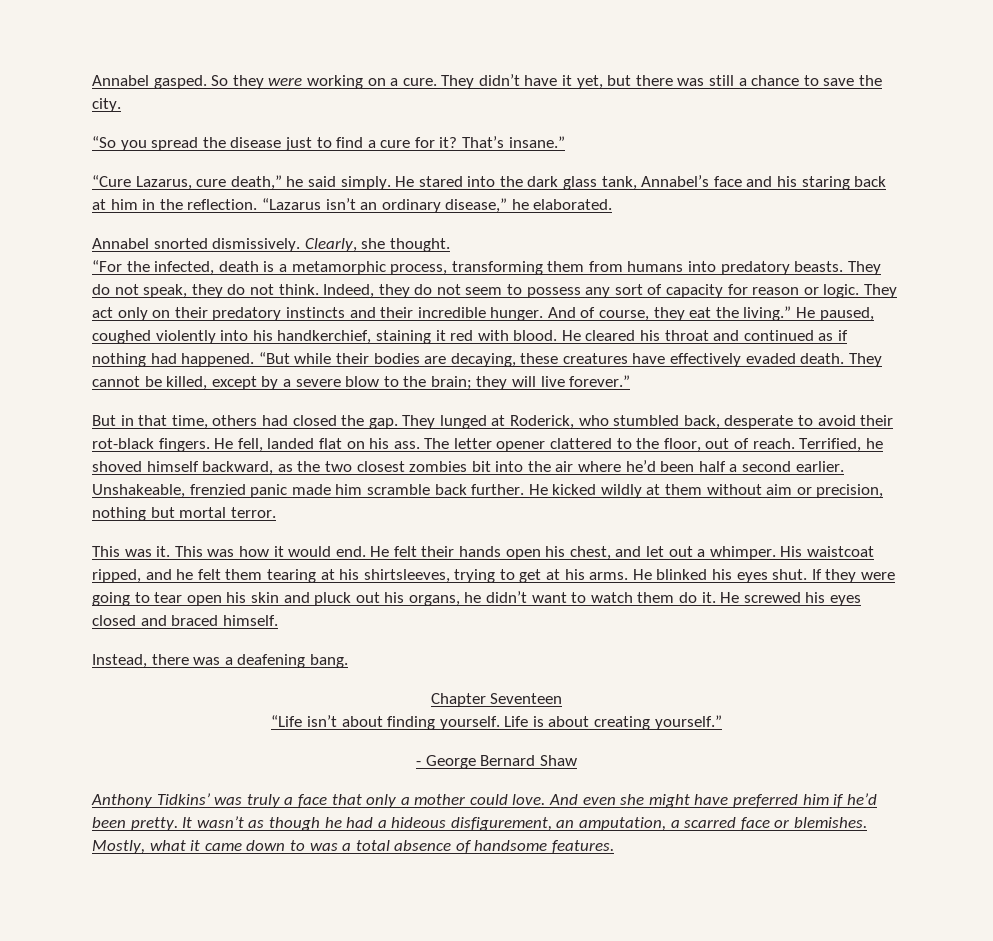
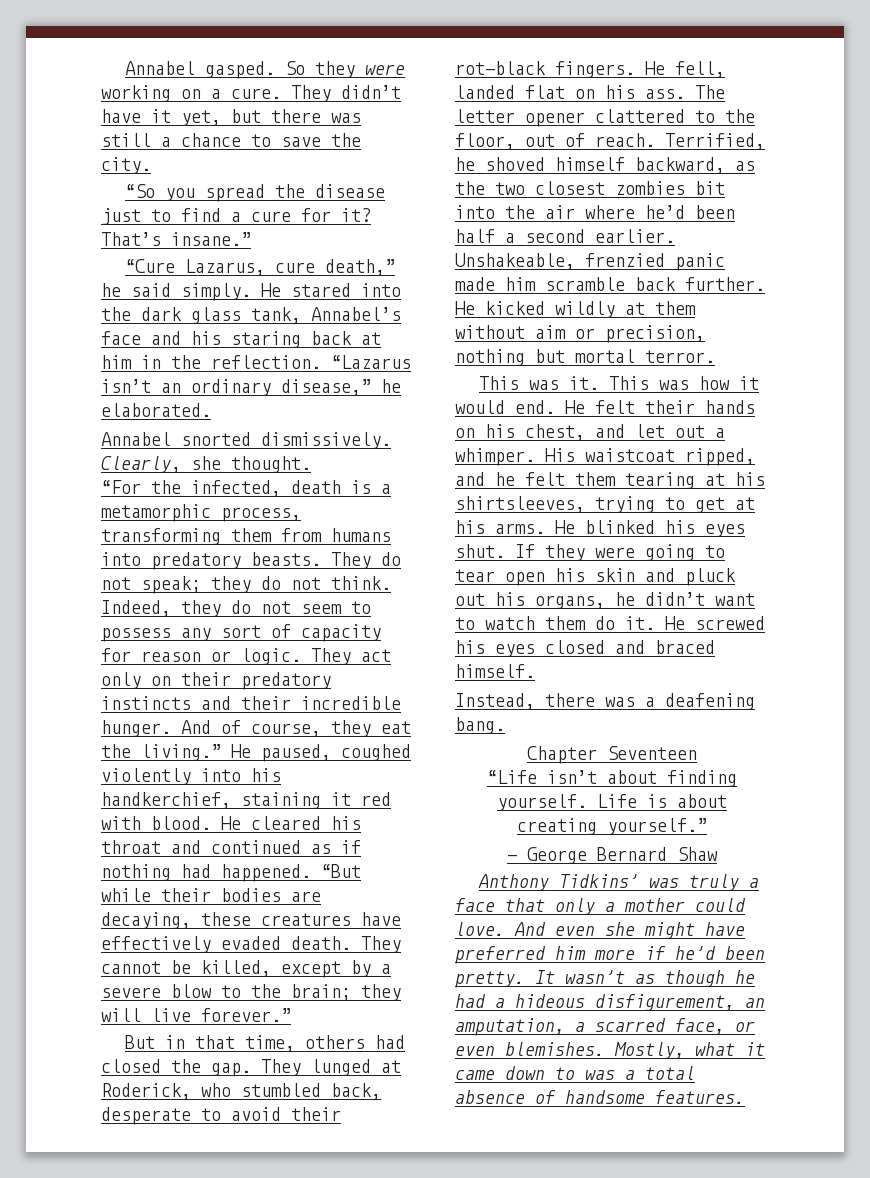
- They do not speak, they do not think.
+ They do not speak; they do not think.
- He felt their hands open his chest, and let out a whimper.
+ He felt their hands on his chest, and let out a whimper.
- And even she might have preferred him if he’d been pretty.
+ And even she might have preferred him more if he’d been pretty.
- It wasn’t as though he had a hideous disfigurement, an amputation, a scarred face or blemishes.
+ It wasn’t as though he had a hideous disfigurement, an amputation, a scarred face, or even blemishes.

